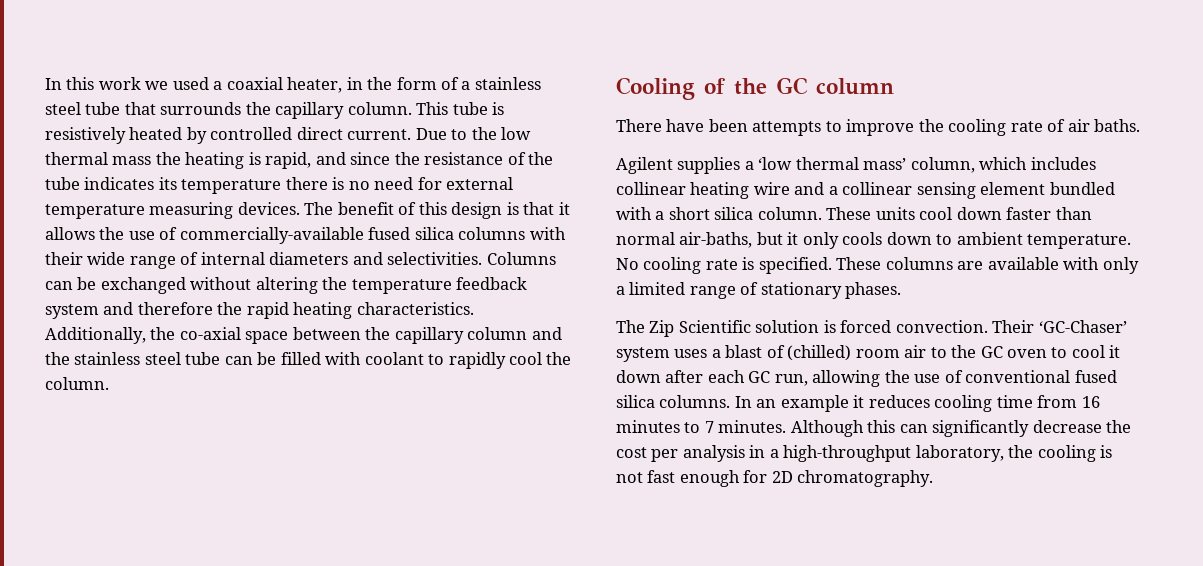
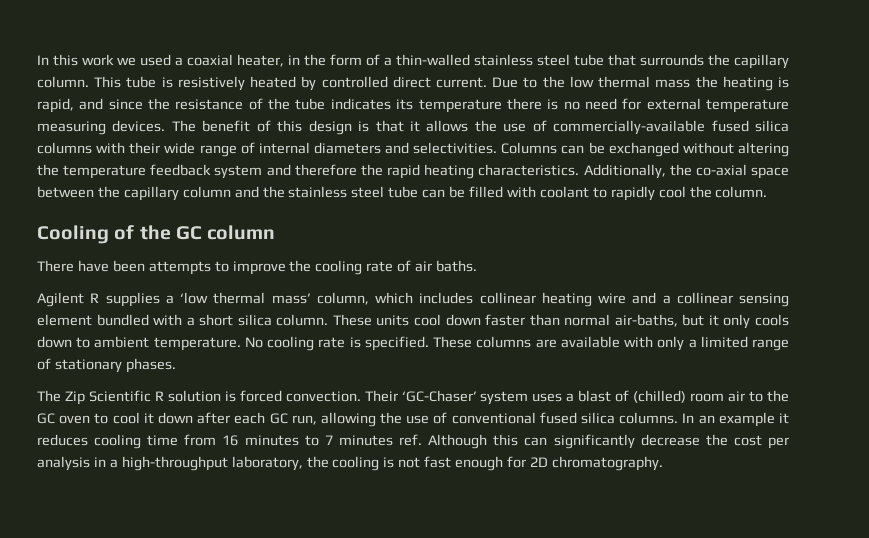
- In this work we used a coaxial heater, in the form of a stainless steel tube that surrounds the capillary column.
+ In this work we used a coaxial heater, in the form of a thin-walled stainless steel tube that surrounds the capillary column.
- Agilent supplies a ‘low thermal mass’ column, which includes collinear heating wire and a collinear sensing element bundled with a short silica column.
+ Agilent R supplies a ‘low thermal mass’ column, which includes collinear heating wire and a collinear sensing element bundled with a short silica column.
- The Zip Scientific solution is forced convection.
+ The Zip Scientific R solution is forced convection.
- In an example it reduces cooling time from 16 minutes to 7 minutes. Although this can significantly decrease the cost per analysis in a high-throughput laboratory, the cooling is not fast enough for 2D chromatography.
+ In an example it reduces cooling time from 16 minutes to 7 minutes ref. Although this can significantly decrease the cost per analysis in a high-throughput laboratory, the cooling is not fast enough for 2D chromatography.

